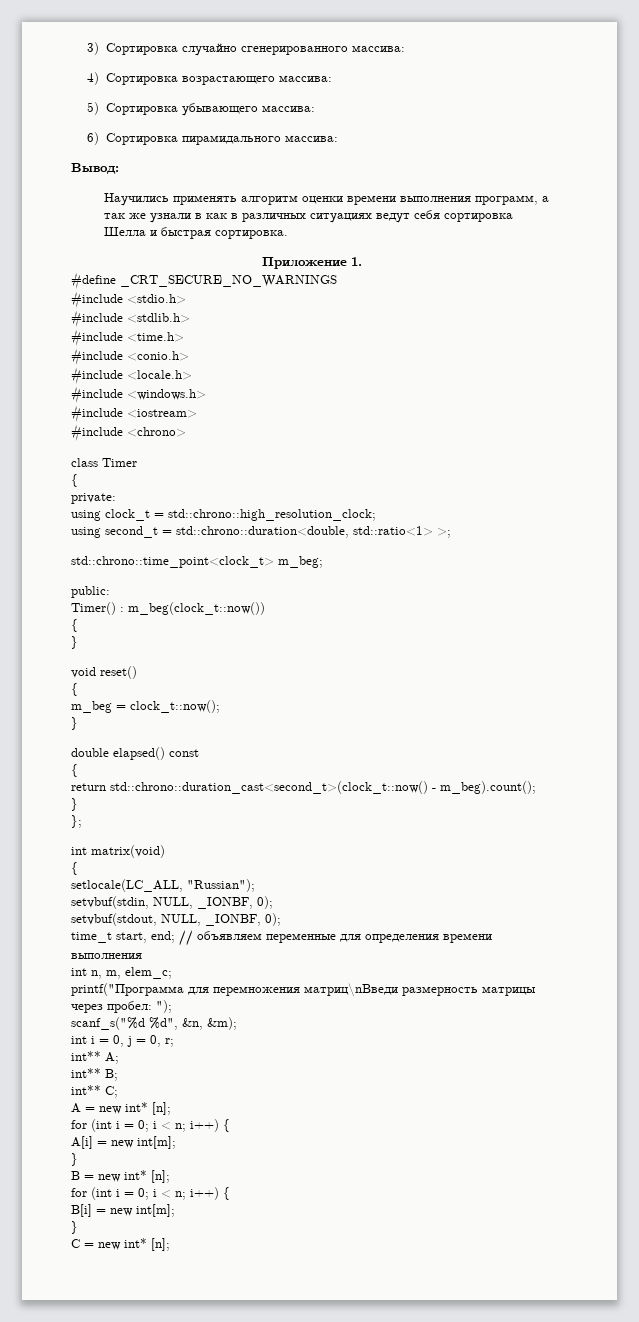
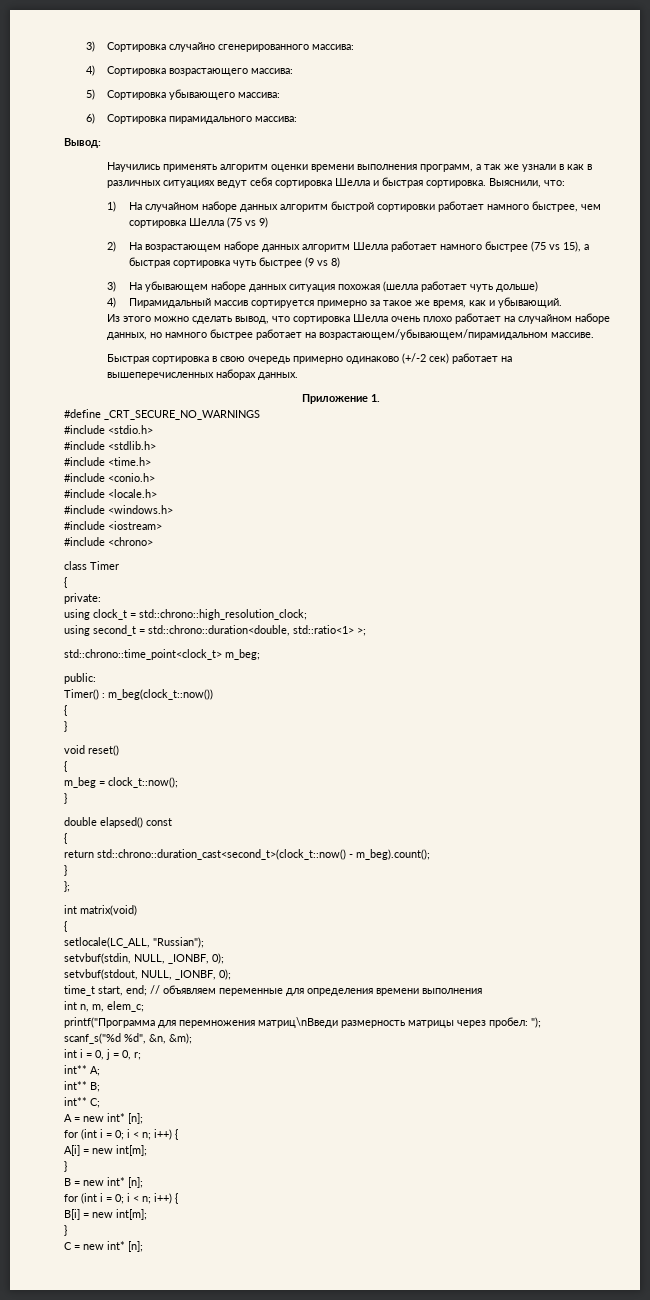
+ Выяснили, что:
+ 1) На случайном наборе данных алгоритм быстрой сортировки работает намного быстрее, чем сортировка Шелла (75 vs 9)
+ 2) На возрастающем наборе данных алгоритм Шелла работает намного быстрее (75 vs 15), а быстрая сортировка чуть быстрее (9 vs 8)
+ 3) На убывающем наборе данных ситуация похожая (шелла работает чуть дольше)
+ 4) Пирамидальный массив сортируется примерно за такое же время, как и убывающий.
+ Из этого можно сделать вывод, что сортировка Шелла очень плохо работает на случайном наборе данных, но намного быстрее работает на возрастающем/убывающем/пирамидальном массиве.
+ Быстрая сортировка в свою очередь примерно одинаково (+/-2 сек) работает на вышеперечисленных наборах данных.

